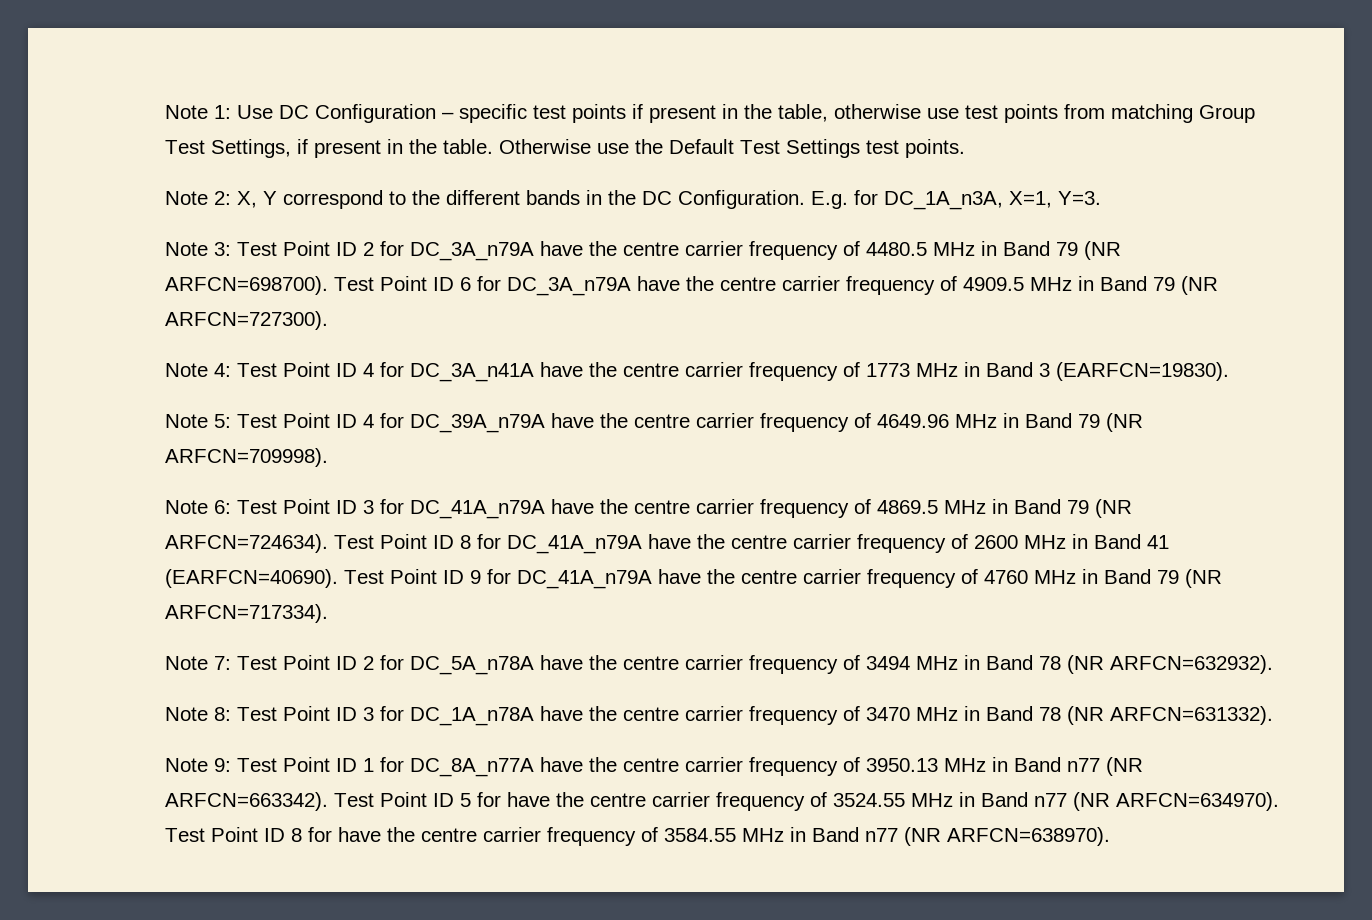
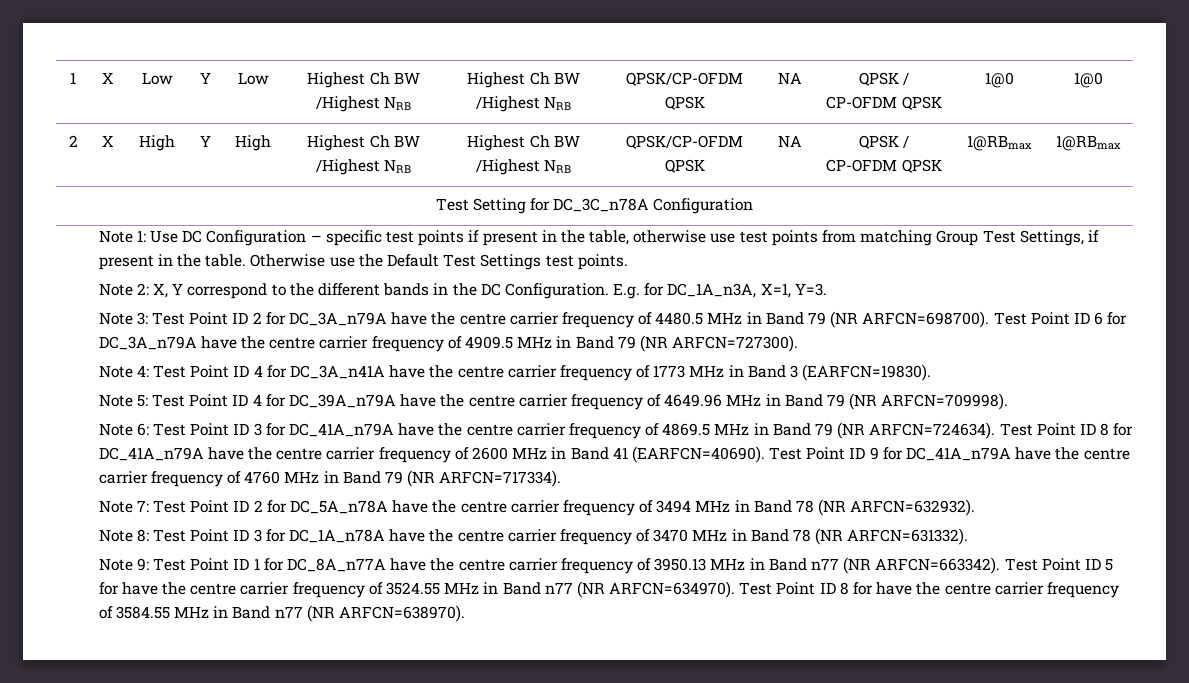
+ 1 | X | Low | Y | Low | Highest Ch BW /Highest NRB | Highest Ch BW /Highest NRB | QPSK/CP-OFDM QPSK | NA | QPSK / CP-OFDM QPSK | 1@0 | 1@0
+ 2 | X | High | Y | High | Highest Ch BW /Highest NRB | Highest Ch BW /Highest NRB | QPSK/CP-OFDM QPSK | NA | QPSK / CP-OFDM QPSK | 1@RBmax | 1@RBmax
+ Test Setting for DC_3C_n78A Configuration

